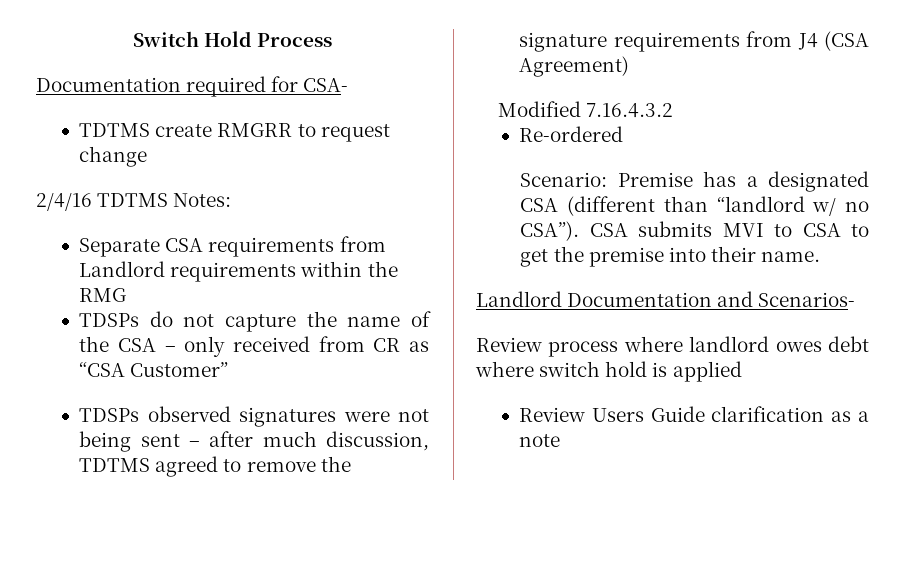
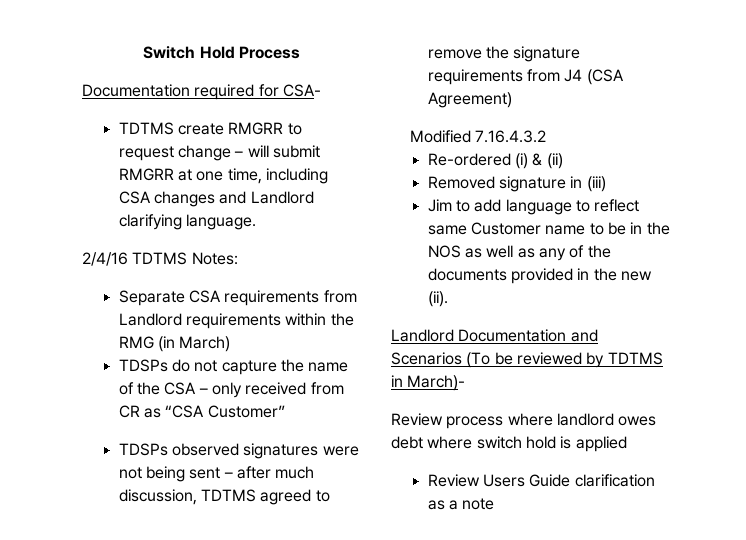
- TDTMS create RMGRR to request change
+ TDTMS create RMGRR to request change – will submit RMGRR at one time, including CSA changes and Landlord clarifying language.
- Separate CSA requirements from Landlord requirements within the RMG
+ Separate CSA requirements from Landlord requirements within the RMG (in March)
- Re-ordered
- Scenario: Premise has a designated CSA (different than “landlord w/ no CSA”). CSA submits MVI to CSA to get the premise into their name.
- Landlord Documentation and Scenarios-
+ Re-ordered (i) & (ii)
+ Removed signature in (iii)
+ Jim to add language to reflect same Customer name to be in the NOS as well as any of the documents provided in the new (ii).
+ Landlord Documentation and Scenarios (To be reviewed by TDTMS in March)-

